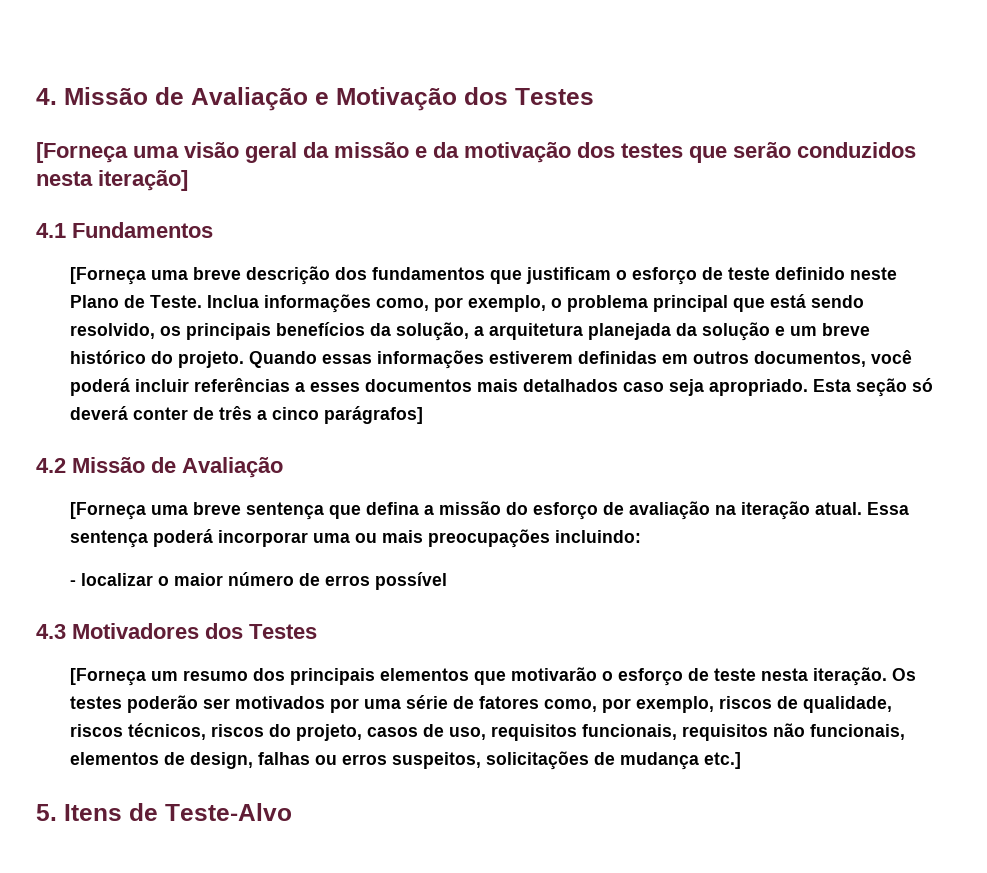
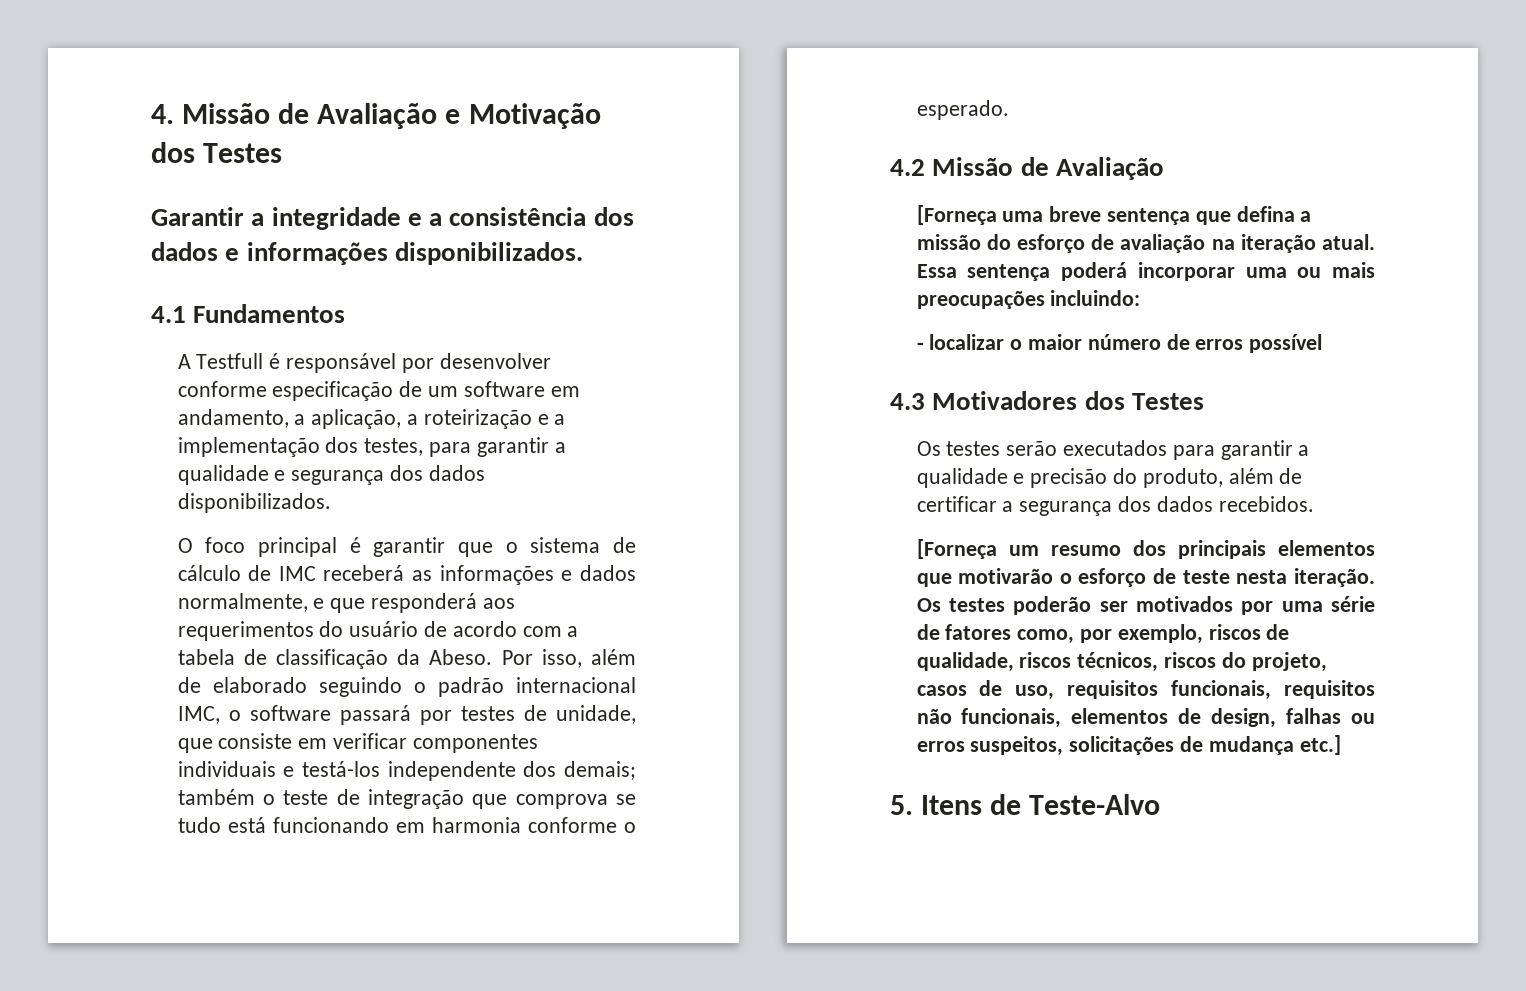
- [Forneça uma visão geral da missão e da motivação dos testes que serão conduzidos nesta iteração]
+ Garantir a integridade e a consistência dos dados e informações disponibilizados.
  4.1 Fundamentos
- [Forneça uma breve descrição dos fundamentos que justificam o esforço de teste definido neste Plano de Teste. Inclua informações como, por exemplo, o problema principal que está sendo resolvido, os principais benefícios da solução, a arquitetura planejada da solução e um breve histórico do projeto. Quando essas informações estiverem definidas em outros documentos, você poderá incluir referências a esses documentos mais detalhados caso seja apropriado. Esta seção só deverá conter de três a cinco parágrafos]
+ A Testfull é responsável por desenvolver conforme especificação de um software em andamento, a aplicação, a roteirização e a implementação dos testes, para garantir a qualidade e segurança dos dados disponibilizados.
+ O foco principal é garantir que o sistema de cálculo de IMC receberá as informações e dados normalmente, e que responderá aos requerimentos do usuário de acordo com a tabela de classificação da Abeso. Por isso, além de elaborado seguindo o padrão internacional IMC, o software passará por testes de unidade, que consiste em verificar componentes individuais e testá-los independente dos demais; também o teste de integração que comprova se tudo está funcionando em harmonia conforme o esperado.
+ Os testes serão executados para garantir a qualidade e precisão do produto, além de certificar a segurança dos dados recebidos.

